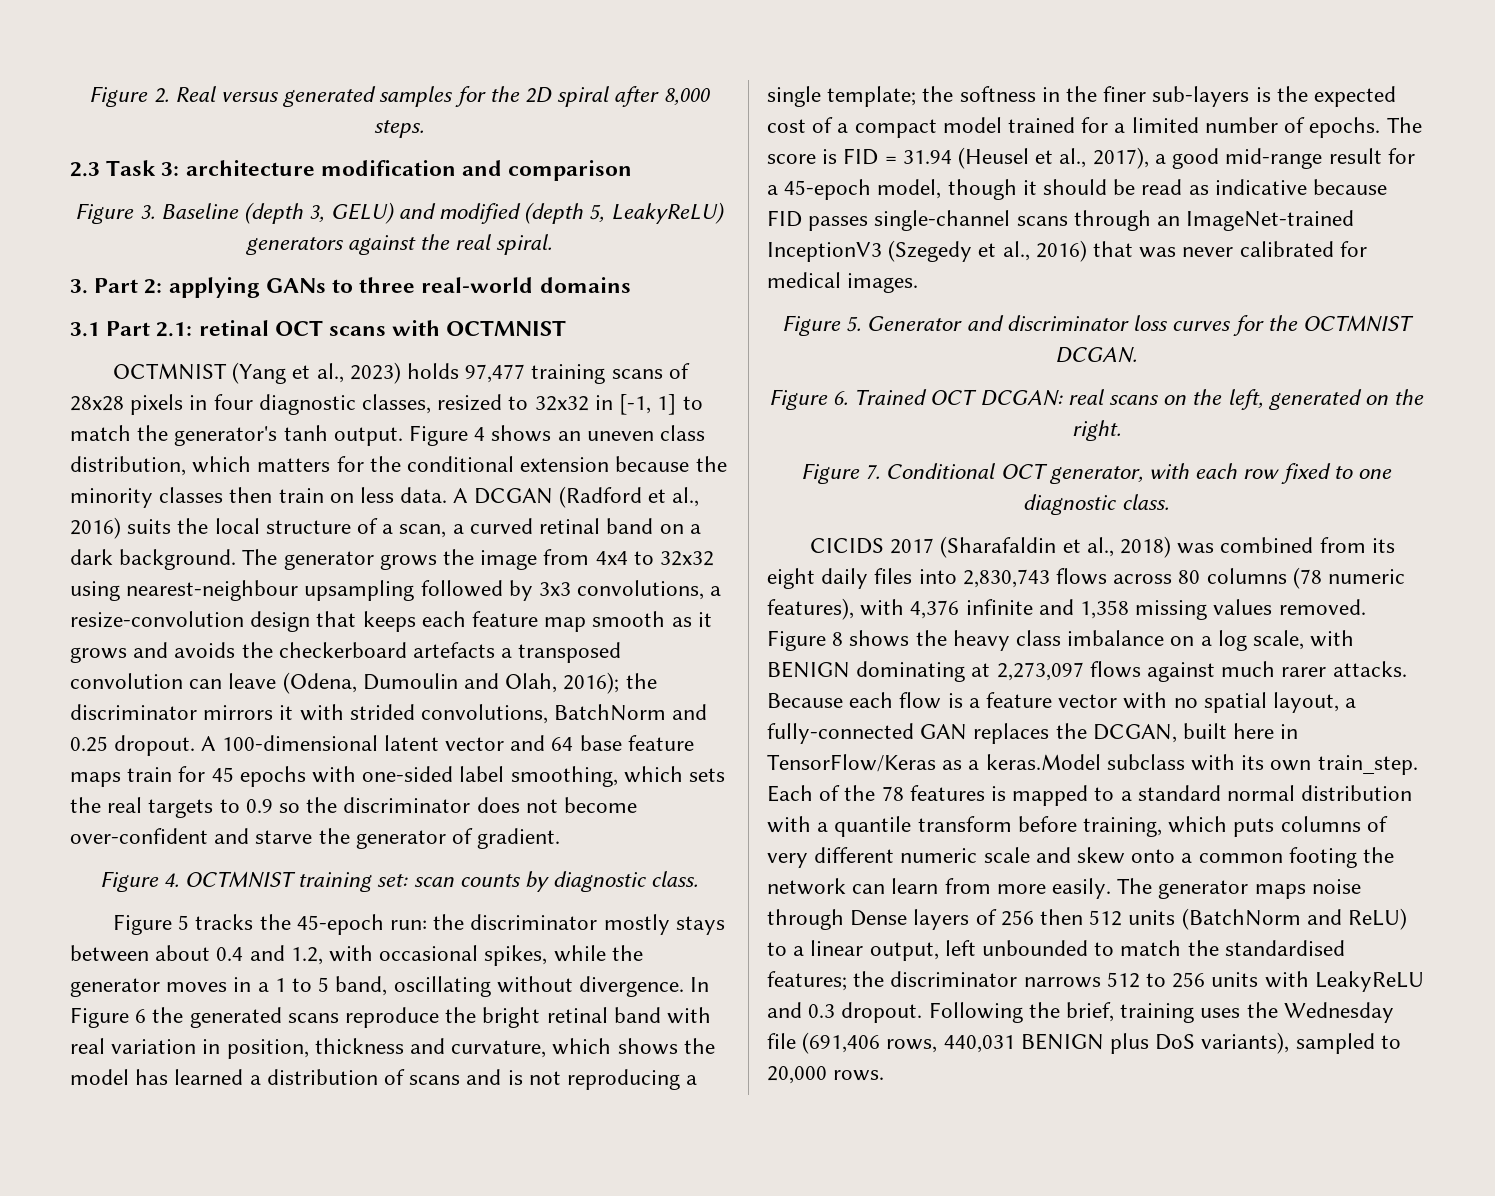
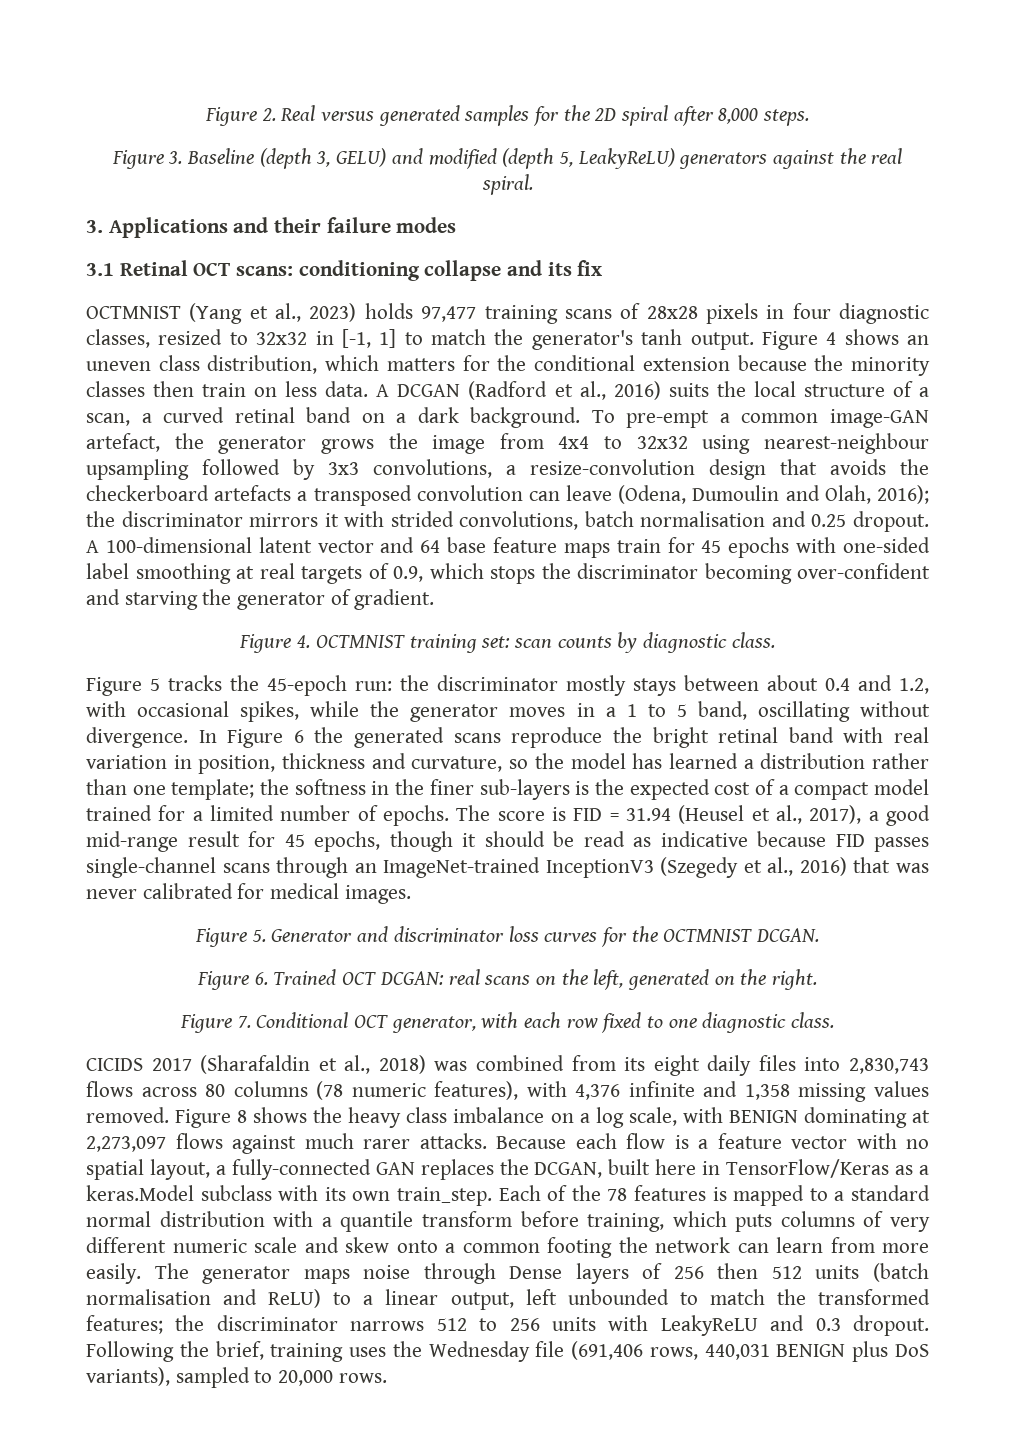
- 2.3 Task 3: architecture modification and comparison
- 3. Part 2: applying GANs to three real-world domains
- 3.1 Part 2.1: retinal OCT scans with OCTMNIST
+ 3. Applications and their failure modes
+ 3.1 Retinal OCT scans: conditioning collapse and its fix
- The generator grows the image from 4x4 to 32x32 using nearest-neighbour upsampling followed by 3x3 convolutions, a resize-convolution design that keeps each feature map smooth as it grows and avoids the checkerboard artefacts a transposed convolution can leave (Odena, Dumoulin and Olah, 2016); the discriminator mirrors it with strided convolutions, BatchNorm and 0.25 dropout.
+ To pre-empt a common image-GAN artefact, the generator grows the image from 4x4 to 32x32 using nearest-neighbour upsampling followed by 3x3 convolutions, a resize-convolution design that avoids the checkerboard artefacts a transposed convolution can leave (Odena, Dumoulin and Olah, 2016); the discriminator mirrors it with strided convolutions, batch normalisation and 0.25 dropout.
- A 100-dimensional latent vector and 64 base feature maps train for 45 epochs with one-sided label smoothing, which sets the real targets to 0.9 so the discriminator does not become over-confident and starve the generator of gradient.
+ A 100-dimensional latent vector and 64 base feature maps train for 45 epochs with one-sided label smoothing at real targets of 0.9, which stops the discriminator becoming over-confident and starving the generator of gradient.
- In Figure 6 the generated scans reproduce the bright retinal band with real variation in position, thickness and curvature, which shows the model has learned a distribution of scans and is not reproducing a single template; the softness in the finer sub-layers is the expected cost of a compact model trained for a limited number of epochs.
+ In Figure 6 the generated scans reproduce the bright retinal band with real variation in position, thickness and curvature, so the model has learned a distribution rather than one template; the softness in the finer sub-layers is the expected cost of a compact model trained for a limited number of epochs.
- The score is FID = 31.94 (Heusel et al., 2017), a good mid-range result for a 45-epoch model, though it should be read as indicative because FID passes single-channel scans through an ImageNet-trained InceptionV3 (Szegedy et al., 2016) that was never calibrated for medical images.
+ The score is FID = 31.94 (Heusel et al., 2017), a good mid-range result for 45 epochs, though it should be read as indicative because FID passes single-channel scans through an ImageNet-trained InceptionV3 (Szegedy et al., 2016) that was never calibrated for medical images.
- The generator maps noise through Dense layers of 256 then 512 units (BatchNorm and ReLU) to a linear output, left unbounded to match the standardised features; the discriminator narrows 512 to 256 units with LeakyReLU and 0.3 dropout.
+ The generator maps noise through Dense layers of 256 then 512 units (batch normalisation and ReLU) to a linear output, left unbounded to match the transformed features; the discriminator narrows 512 to 256 units with LeakyReLU and 0.3 dropout.

